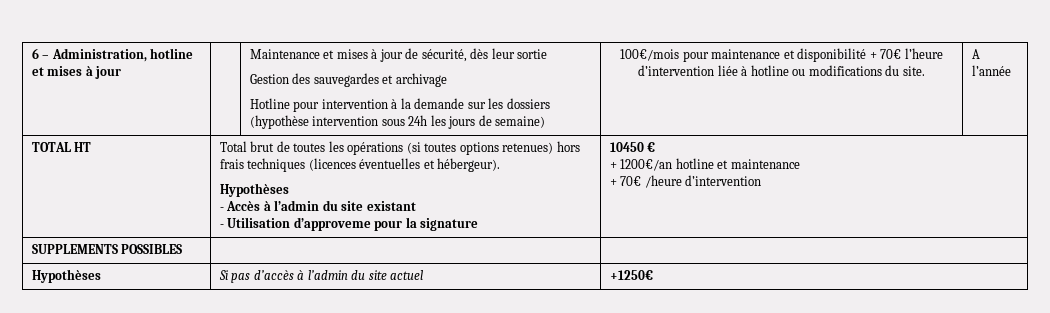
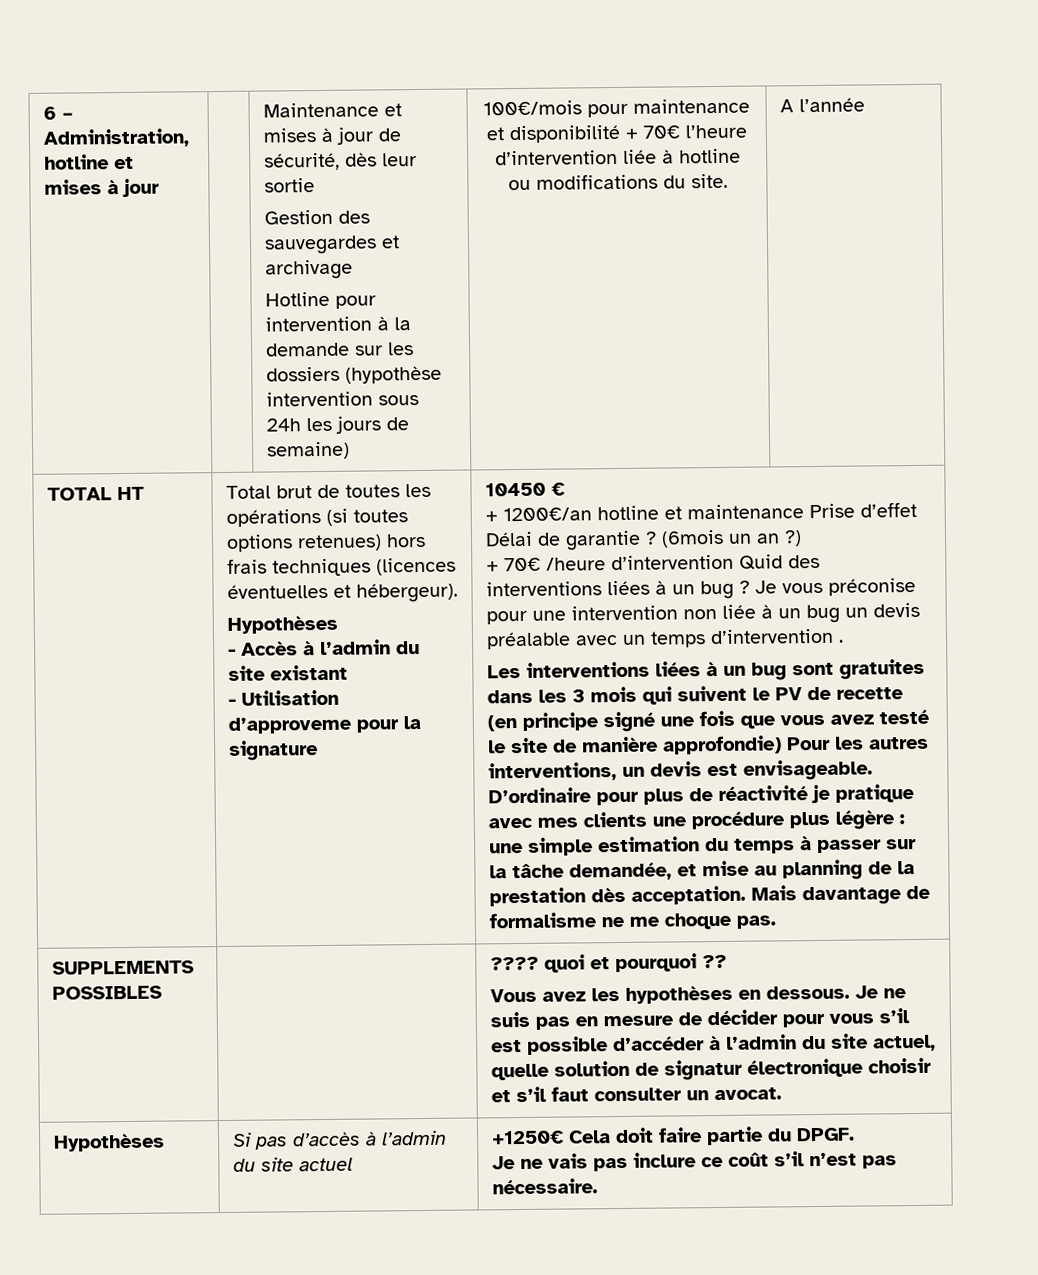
- + 1200€/an hotline et maintenance
- + 70€ /heure d’intervention
- SUPPLEMENTS POSSIBLES | |
+ + 1200€/an hotline et maintenance Prise d’effet Délai de garantie ? (6mois un an ?)
+ + 70€ /heure d’intervention Quid des interventions liées à un bug ? Je vous préconise pour une intervention non liée à un bug un devis préalable avec un temps d’intervention .
+ Les interventions liées à un bug sont gratuites dans les 3 mois qui suivent le PV de recette (en principe signé une fois que vous avez testé le site de manière approfondie) Pour les autres interventions, un devis est envisageable. D’ordinaire pour plus de réactivité je pratique avec mes clients une procédure plus légère : une simple estimation du temps à passer sur la tâche demandée, et mise au planning de la prestation dès acceptation. Mais davantage de formalisme ne me choque pas.
+ SUPPLEMENTS POSSIBLES | | ???? quoi et pourquoi ??
+ Vous avez les hypothèses en dessous. Je ne suis pas en mesure de décider pour vous s’il est possible d’accéder à l’admin du site actuel, quelle solution de signatur électronique choisir et s’il faut consulter un avocat.
- Hypothèses | Si pas d’accès à l’admin du site actuel | +1250€
+ Hypothèses | Si pas d’accès à l’admin du site actuel | +1250€ Cela doit faire partie du DPGF.
+ Je ne vais pas inclure ce coût s’il n’est pas nécessaire.

